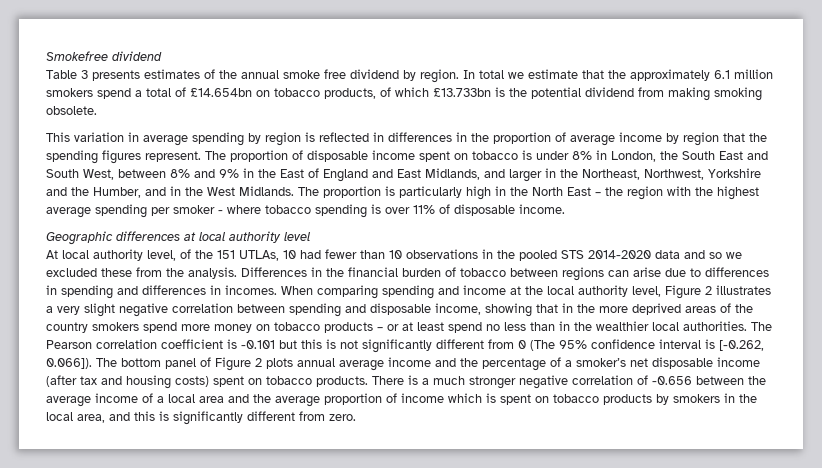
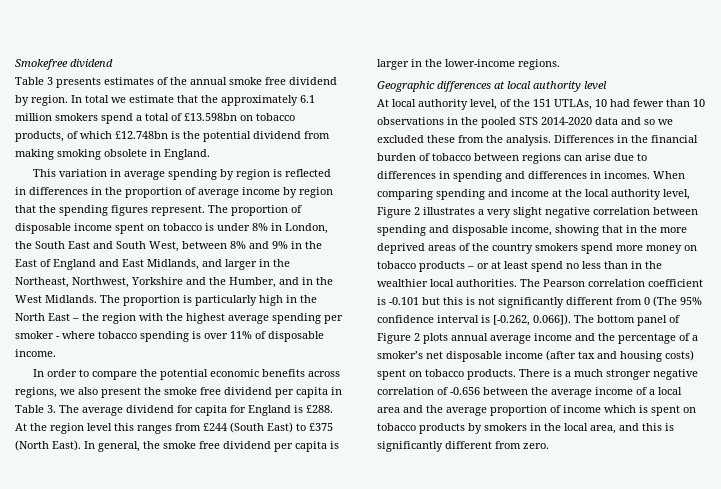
- In total we estimate that the approximately 6.1 million smokers spend a total of £14.654bn on tobacco products, of which £13.733bn is the potential dividend from making smoking obsolete.
+ In total we estimate that the approximately 6.1 million smokers spend a total of £13.598bn on tobacco products, of which £12.748bn is the potential dividend from making smoking obsolete in England.
+ In order to compare the potential economic benefits across regions, we also present the smoke free dividend per capita in Table 3. The average dividend for capita for England is £288. At the region level this ranges from £244 (South East) to £375 (North East). In general, the smoke free dividend per capita is larger in the lower-income regions.

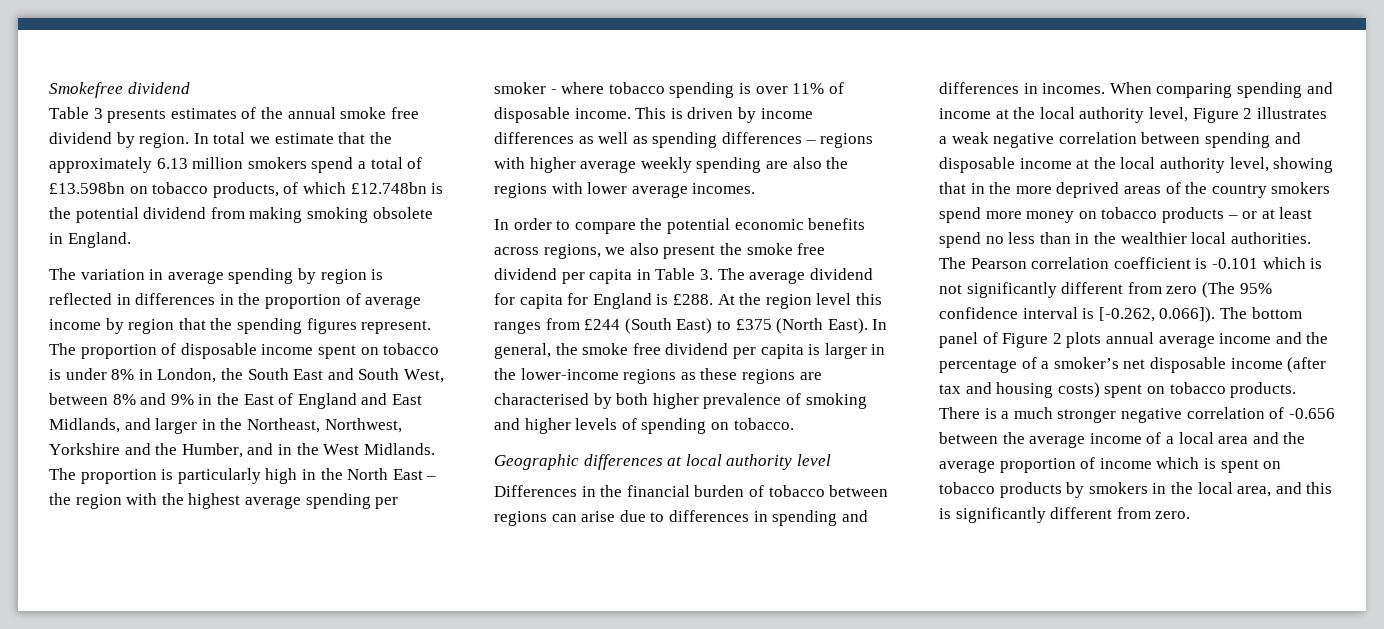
- In total we estimate that the approximately 6.1 million smokers spend a total of £13.598bn on tobacco products, of which £12.748bn is the potential dividend from making smoking obsolete in England.
+ In total we estimate that the approximately 6.13 million smokers spend a total of £13.598bn on tobacco products, of which £12.748bn is the potential dividend from making smoking obsolete in England.
- This variation in average spending by region is reflected in differences in the proportion of average income by region that the spending figures represent.
+ The variation in average spending by region is reflected in differences in the proportion of average income by region that the spending figures represent.
+ This is driven by income differences as well as spending differences – regions with higher average weekly spending are also the regions with lower average incomes.
- In general, the smoke free dividend per capita is larger in the lower-income regions.
+ In general, the smoke free dividend per capita is larger in the lower-income regions as these regions are characterised by both higher prevalence of smoking and higher levels of spending on tobacco.
- At local authority level, of the 151 UTLAs, 10 had fewer than 10 observations in the pooled STS 2014-2020 data and so we excluded these from the analysis.
- When comparing spending and income at the local authority level, Figure 2 illustrates a very slight negative correlation between spending and disposable income, showing that in the more deprived areas of the country smokers spend more money on tobacco products – or at least spend no less than in the wealthier local authorities.
+ When comparing spending and income at the local authority level, Figure 2 illustrates a weak negative correlation between spending and disposable income at the local authority level, showing that in the more deprived areas of the country smokers spend more money on tobacco products – or at least spend no less than in the wealthier local authorities.
- The Pearson correlation coefficient is -0.101 but this is not significantly different from 0 (The 95% confidence interval is [-0.262, 0.066]). The bottom panel of Figure 2 plots annual average income and the percentage of a smoker’s net disposable income (after tax and housing costs) spent on tobacco products.
+ The Pearson correlation coefficient is -0.101 which is not significantly different from zero (The 95% confidence interval is [-0.262, 0.066]). The bottom panel of Figure 2 plots annual average income and the percentage of a smoker’s net disposable income (after tax and housing costs) spent on tobacco products.

